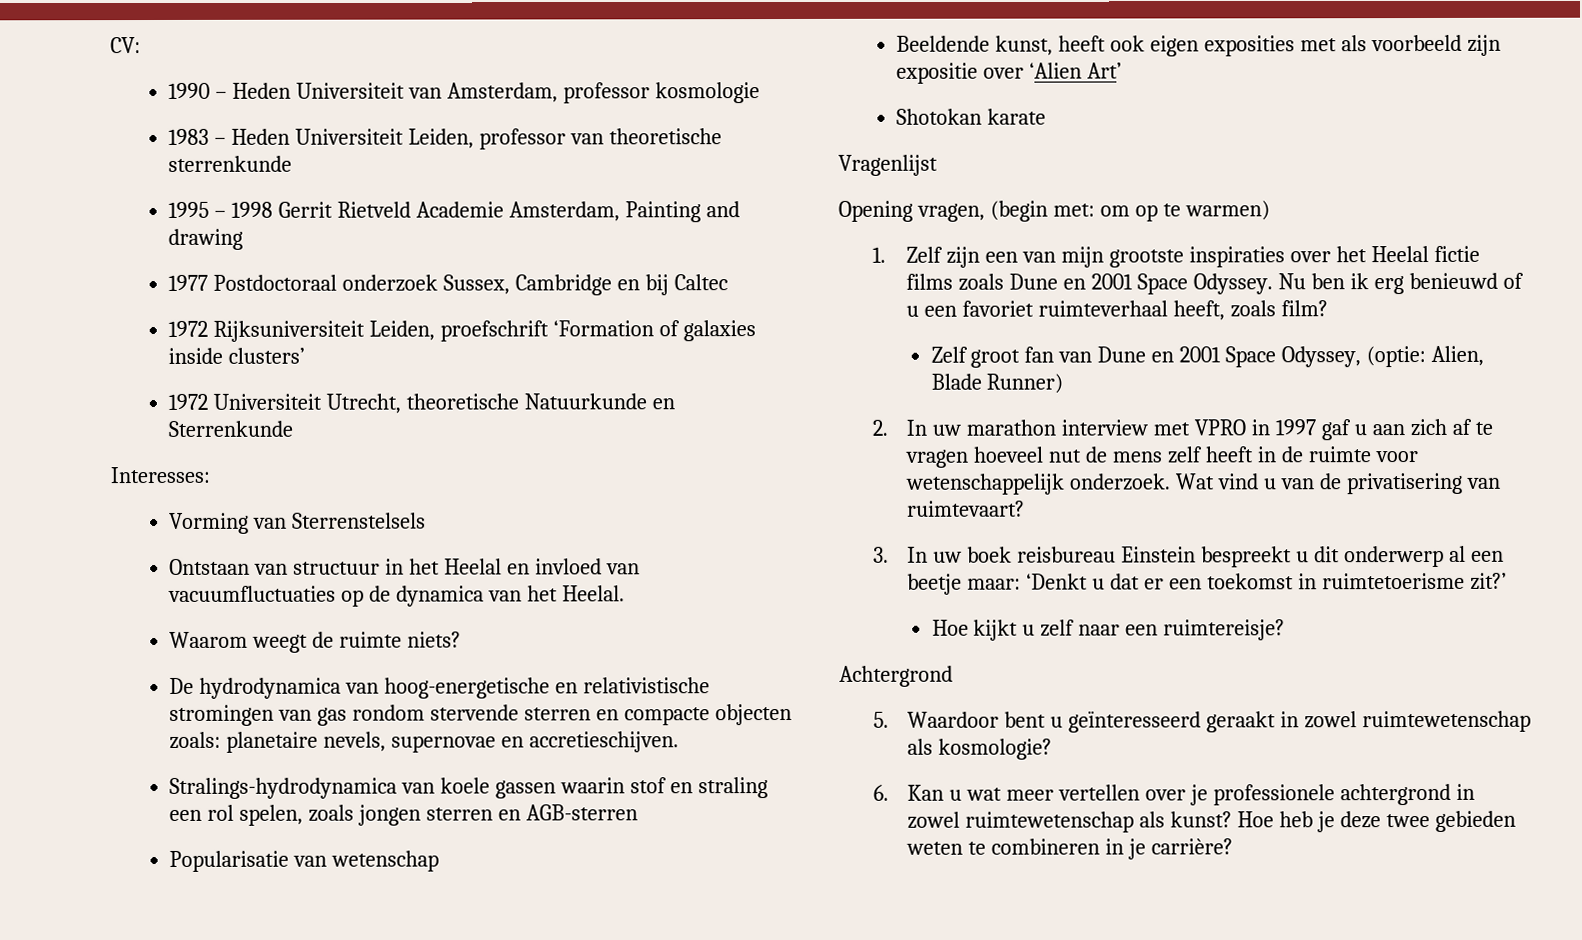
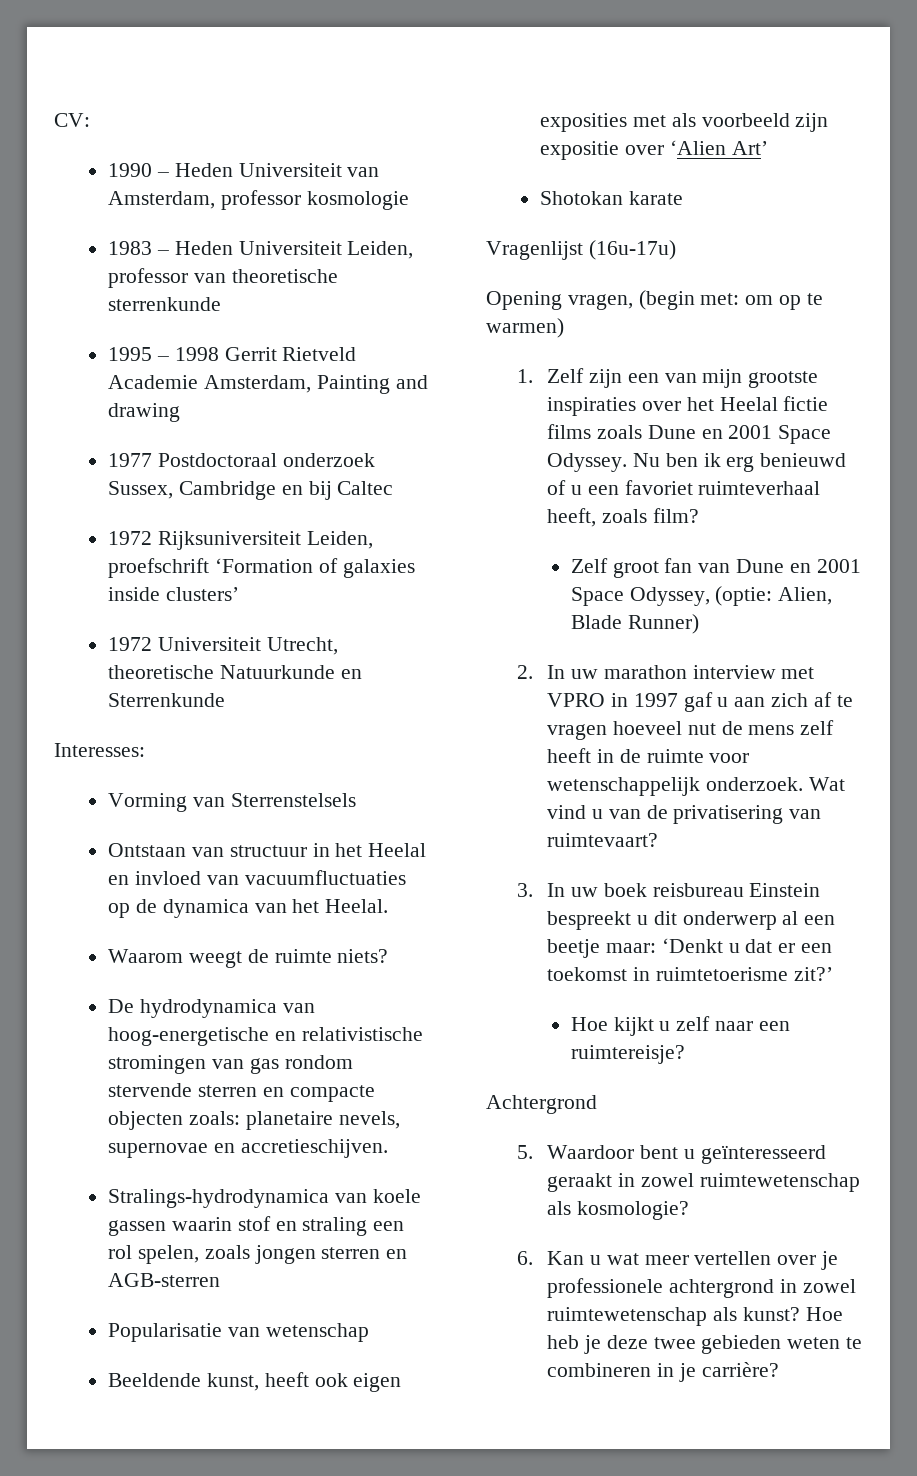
- Vragenlijst
+ Vragenlijst (16u-17u)

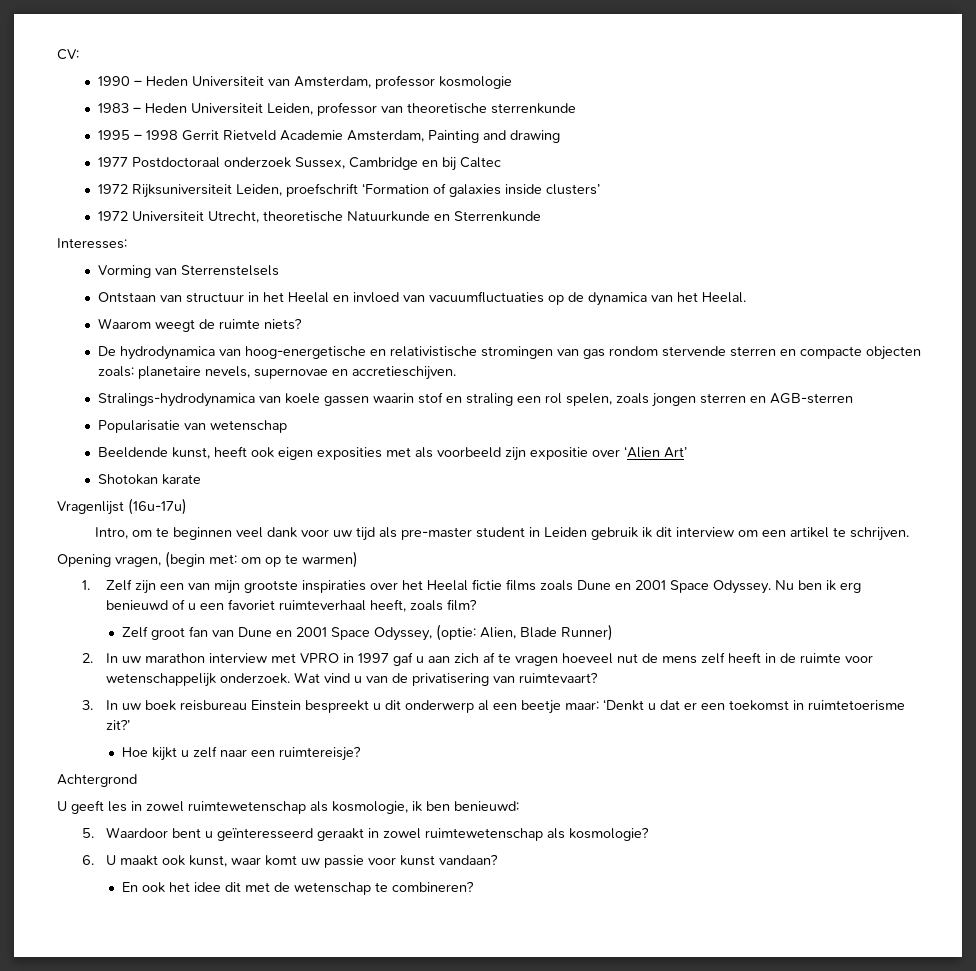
+ Intro, om te beginnen veel dank voor uw tijd als pre-master student in Leiden gebruik ik dit interview om een artikel te schrijven.
+ U geeft les in zowel ruimtewetenschap als kosmologie, ik ben benieuwd:
- 6. Kan u wat meer vertellen over je professionele achtergrond in zowel ruimtewetenschap als kunst? Hoe heb je deze twee gebieden weten te combineren in je carrière?
+ 6. U maakt ook kunst, waar komt uw passie voor kunst vandaan?
+ En ook het idee dit met de wetenschap te combineren?

